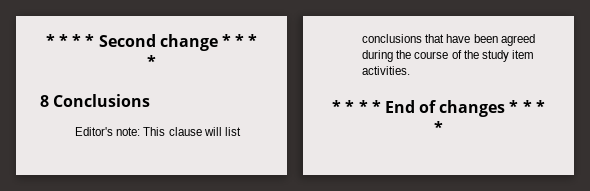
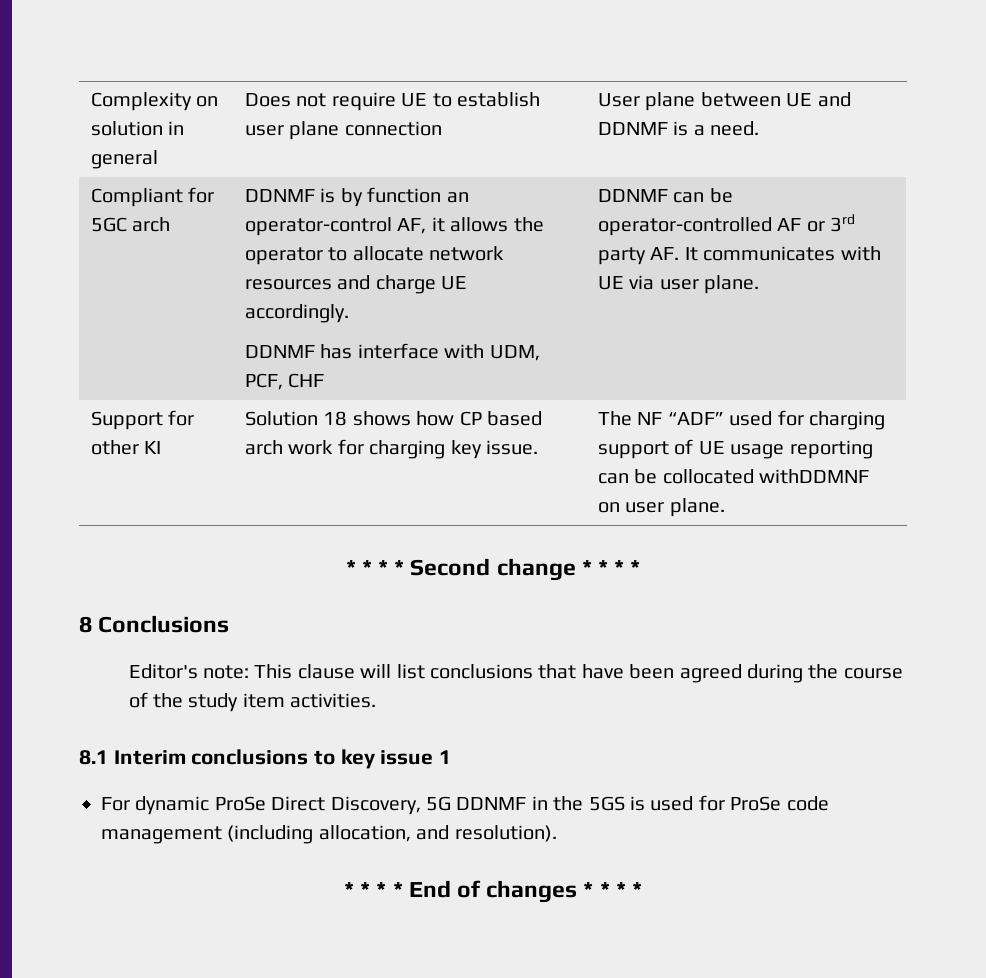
+ Complexity on solution in general | Does not require UE to establish user plane connection | User plane between UE and DDNMF is a need.
+ Compliant for 5GC arch | DDNMF is by function an operator-control AF, it allows the operator to allocate network resources and charge UE accordingly.
+ DDNMF has interface with UDM, PCF, CHF | DDNMF can be operator-controlled AF or 3rd party AF. It communicates with UE via user plane.
+ Support for other KI | Solution 18 shows how CP based arch work for charging key issue. | The NF “ADF” used for charging support of UE usage reporting can be collocated withDDMNF on user plane.
+ 8.1 Interim conclusions to key issue 1
+ For dynamic ProSe Direct Discovery, 5G DDNMF in the 5GS is used for ProSe code management (including allocation, and resolution).

